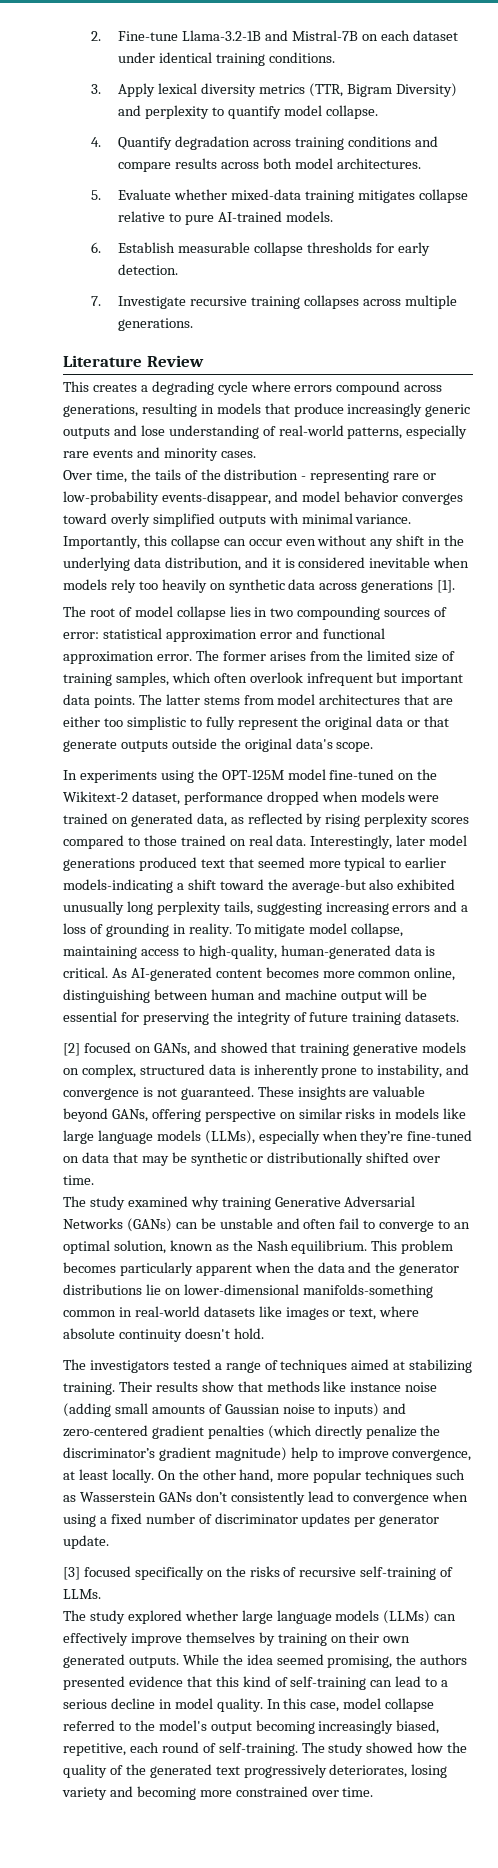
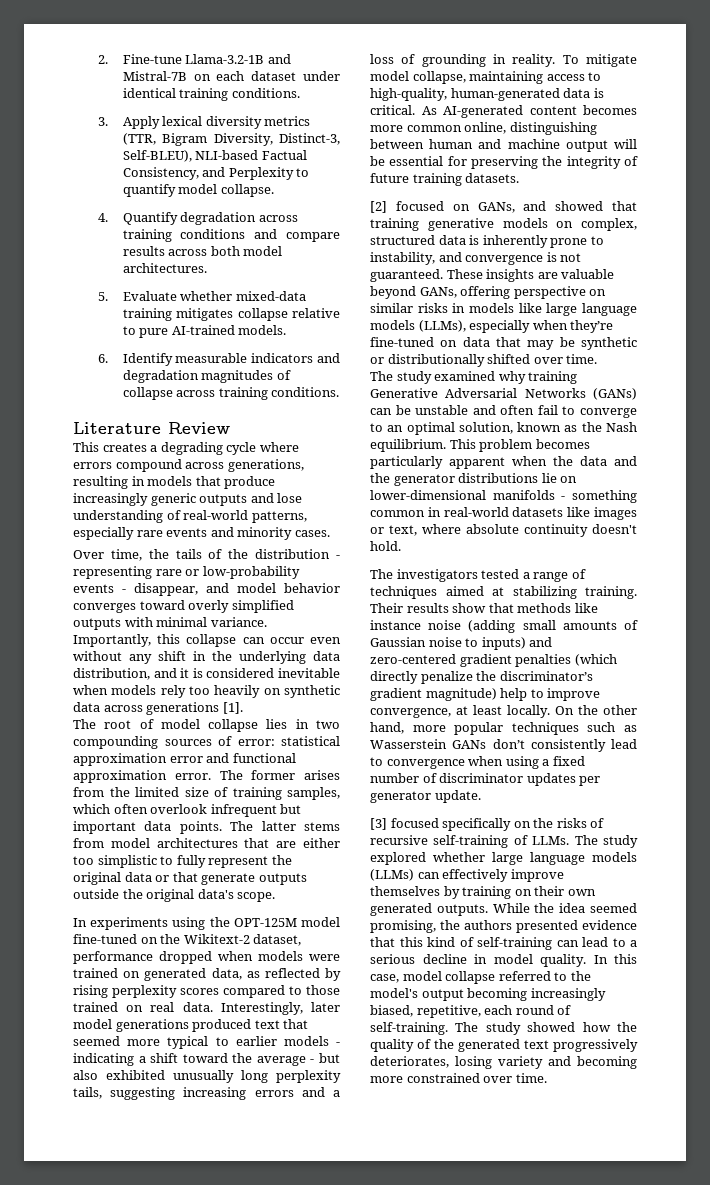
- 3. Apply lexical diversity metrics (TTR, Bigram Diversity) and perplexity to quantify model collapse.
+ 3. Apply lexical diversity metrics (TTR, Bigram Diversity, Distinct-3, Self-BLEU), NLI-based Factual Consistency, and Perplexity to quantify model collapse.
- 6. Establish measurable collapse thresholds for early detection.
- 7. Investigate recursive training collapses across multiple generations.
+ 6. Identify measurable indicators and degradation magnitudes of collapse across training conditions.
- Over time, the tails of the distribution - representing rare or low-probability events-disappear, and model behavior converges toward overly simplified outputs with minimal variance.
+ Over time, the tails of the distribution - representing rare or low-probability events - disappear, and model behavior converges toward overly simplified outputs with minimal variance.
- Interestingly, later model generations produced text that seemed more typical to earlier models-indicating a shift toward the average-but also exhibited unusually long perplexity tails, suggesting increasing errors and a loss of grounding in reality.
+ Interestingly, later model generations produced text that seemed more typical to earlier models - indicating a shift toward the average - but also exhibited unusually long perplexity tails, suggesting increasing errors and a loss of grounding in reality.
- This problem becomes particularly apparent when the data and the generator distributions lie on lower-dimensional manifolds-something common in real-world datasets like images or text, where absolute continuity doesn't hold.
+ This problem becomes particularly apparent when the data and the generator distributions lie on lower-dimensional manifolds - something common in real-world datasets like images or text, where absolute continuity doesn't hold.
- [3] focused specifically on the risks of recursive self-training of LLMs.
- The study explored whether large language models (LLMs) can effectively improve themselves by training on their own generated outputs.
+ [3] focused specifically on the risks of recursive self-training of LLMs. The study explored whether large language models (LLMs) can effectively improve themselves by training on their own generated outputs.

